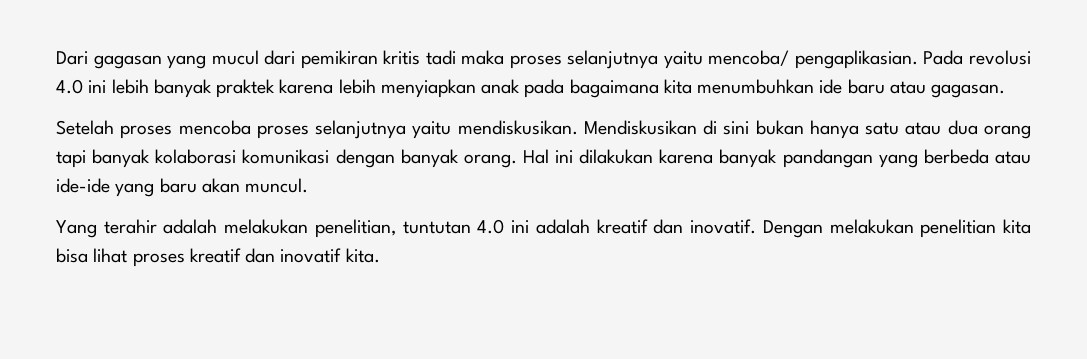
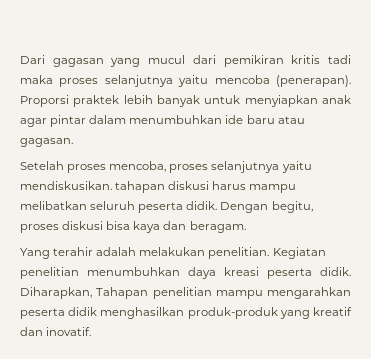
- Dari gagasan yang mucul dari pemikiran kritis tadi maka proses selanjutnya yaitu mencoba/ pengaplikasian. Pada revolusi 4.0 ini lebih banyak praktek karena lebih menyiapkan anak pada bagaimana kita menumbuhkan ide baru atau gagasan.
+ Dari gagasan yang mucul dari pemikiran kritis tadi maka proses selanjutnya yaitu mencoba (penerapan). Proporsi praktek lebih banyak untuk menyiapkan anak agar pintar dalam menumbuhkan ide baru atau gagasan.
- Setelah proses mencoba proses selanjutnya yaitu mendiskusikan. Mendiskusikan di sini bukan hanya satu atau dua orang tapi banyak kolaborasi komunikasi dengan banyak orang. Hal ini dilakukan karena banyak pandangan yang berbeda atau ide-ide yang baru akan muncul.
- Yang terahir adalah melakukan penelitian, tuntutan 4.0 ini adalah kreatif dan inovatif. Dengan melakukan penelitian kita bisa lihat proses kreatif dan inovatif kita.
+ Setelah proses mencoba, proses selanjutnya yaitu mendiskusikan. tahapan diskusi harus mampu melibatkan seluruh peserta didik. Dengan begitu, proses diskusi bisa kaya dan beragam.
+ Yang terahir adalah melakukan penelitian. Kegiatan penelitian menumbuhkan daya kreasi peserta didik. Diharapkan, Tahapan penelitian mampu mengarahkan peserta didik menghasilkan produk-produk yang kreatif dan inovatif.

